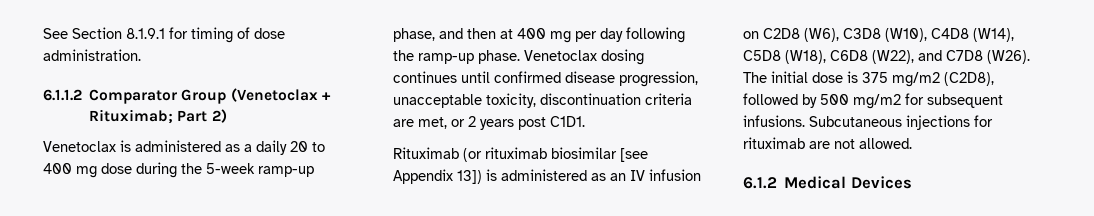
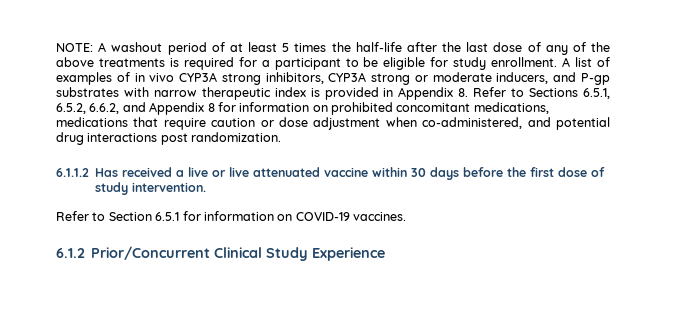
- See Section 8.1.9.1 for timing of dose administration.
- 6.1.1.2 Comparator Group (Venetoclax + Rituximab; Part 2)
- Venetoclax is administered as a daily 20 to 400 mg dose during the 5-week ramp-up phase, and then at 400 mg per day following the ramp-up phase. Venetoclax dosing continues until confirmed disease progression, unacceptable toxicity, discontinuation criteria are met, or 2 years post C1D1.
- Rituximab (or rituximab biosimilar [see Appendix 13]) is administered as an IV infusion on C2D8 (W6), C3D8 (W10), C4D8 (W14), C5D8 (W18), C6D8 (W22), and C7D8 (W26). The initial dose is 375 mg/m2 (C2D8), followed by 500 mg/m2 for subsequent infusions. Subcutaneous injections for rituximab are not allowed.
- 6.1.2 Medical Devices
+ NOTE: A washout period of at least 5 times the half-life after the last dose of any of the above treatments is required for a participant to be eligible for study enrollment. A list of examples of in vivo CYP3A strong inhibitors, CYP3A strong or moderate inducers, and P-gp substrates with narrow therapeutic index is provided in Appendix 8. Refer to Sections 6.5.1, 6.5.2, 6.6.2, and Appendix 8 for information on prohibited concomitant medications, medications that require caution or dose adjustment when co-administered, and potential drug interactions post randomization.
+ 6.1.1.2 Has received a live or live attenuated vaccine within 30 days before the first dose of study intervention.
+ Refer to Section 6.5.1 for information on COVID-19 vaccines.
+ 6.1.2 Prior/Concurrent Clinical Study Experience

